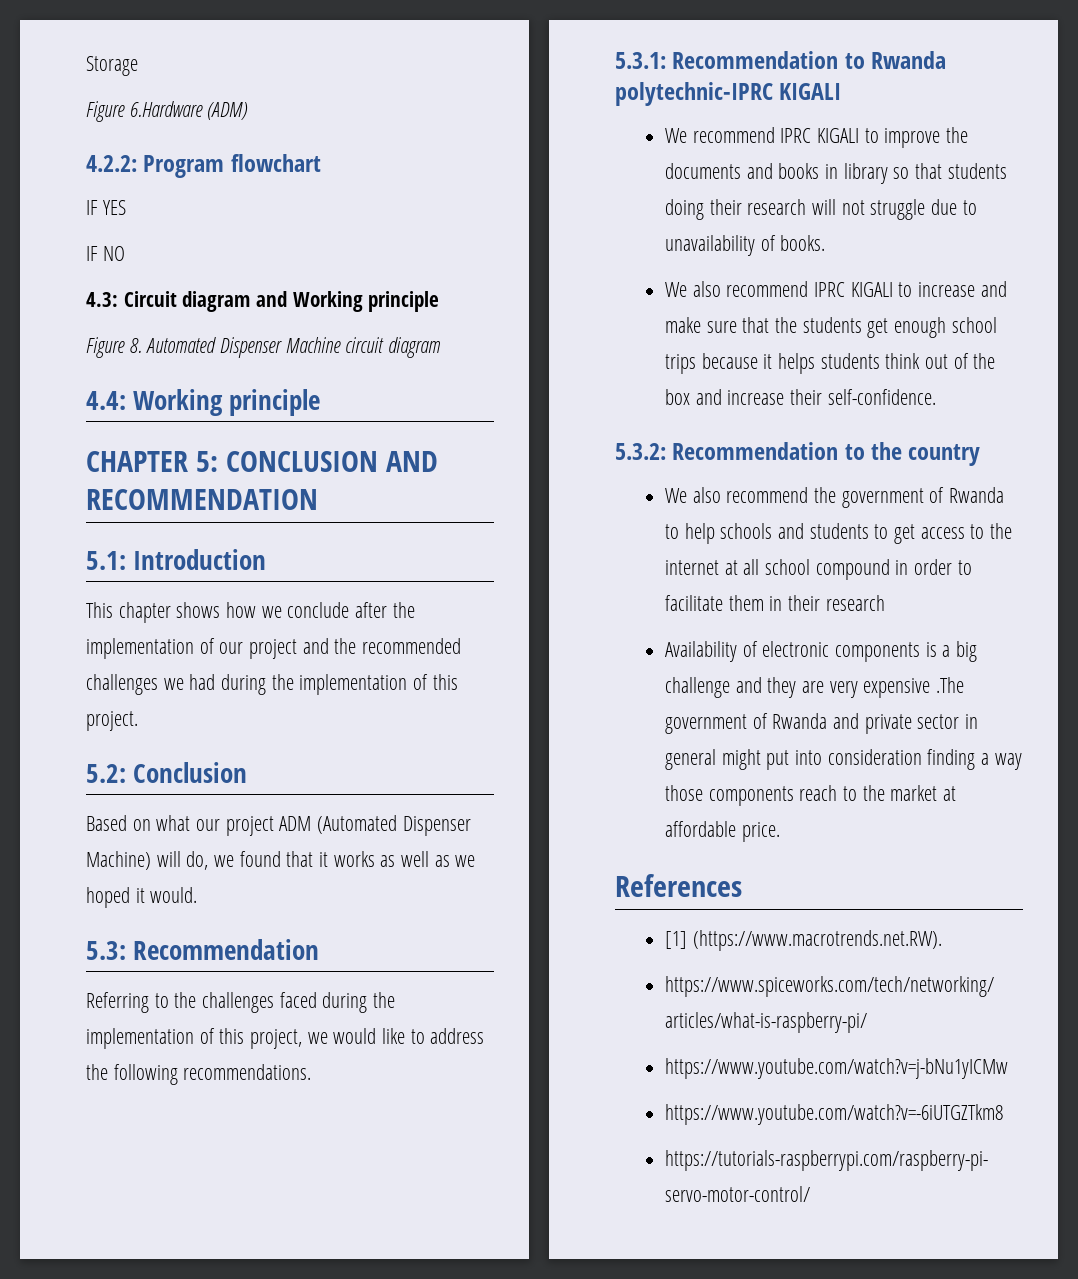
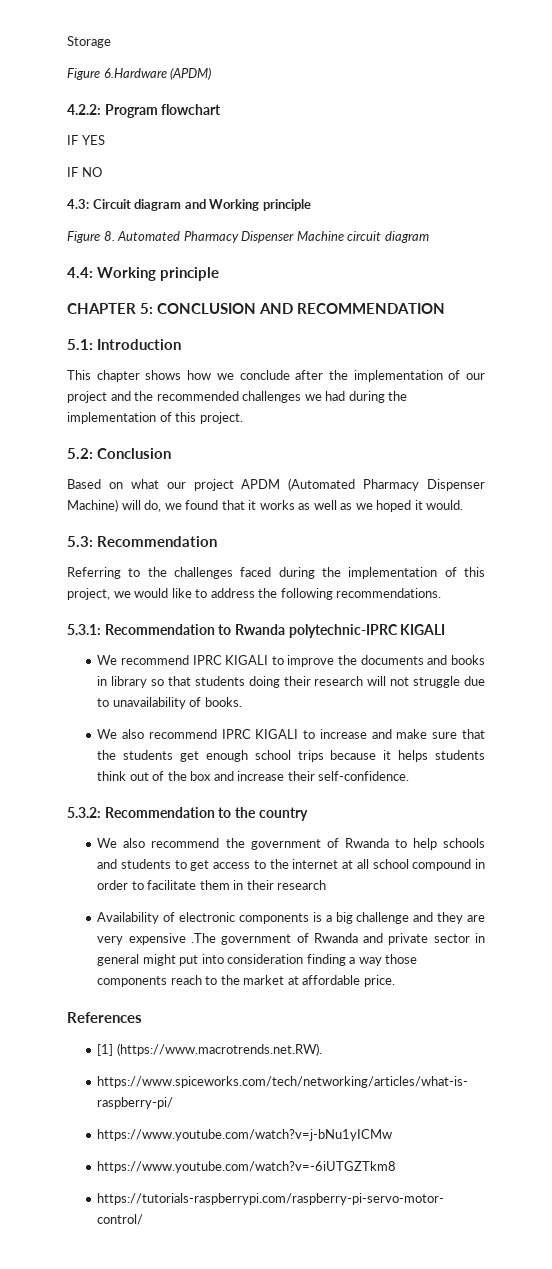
- Figure 6.Hardware (ADM)
+ Figure 6.Hardware (APDM)
- Figure 8. Automated Dispenser Machine circuit diagram
+ Figure 8. Automated Pharmacy Dispenser Machine circuit diagram
- Based on what our project ADM (Automated Dispenser Machine) will do, we found that it works as well as we hoped it would.
+ Based on what our project APDM (Automated Pharmacy Dispenser Machine) will do, we found that it works as well as we hoped it would.

